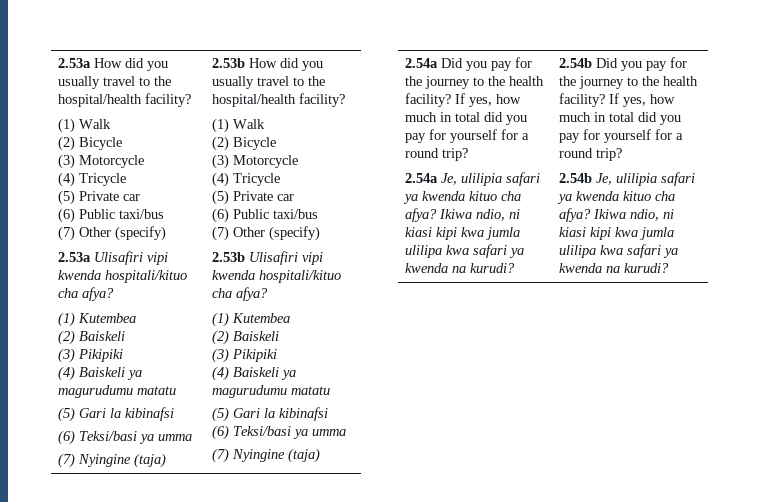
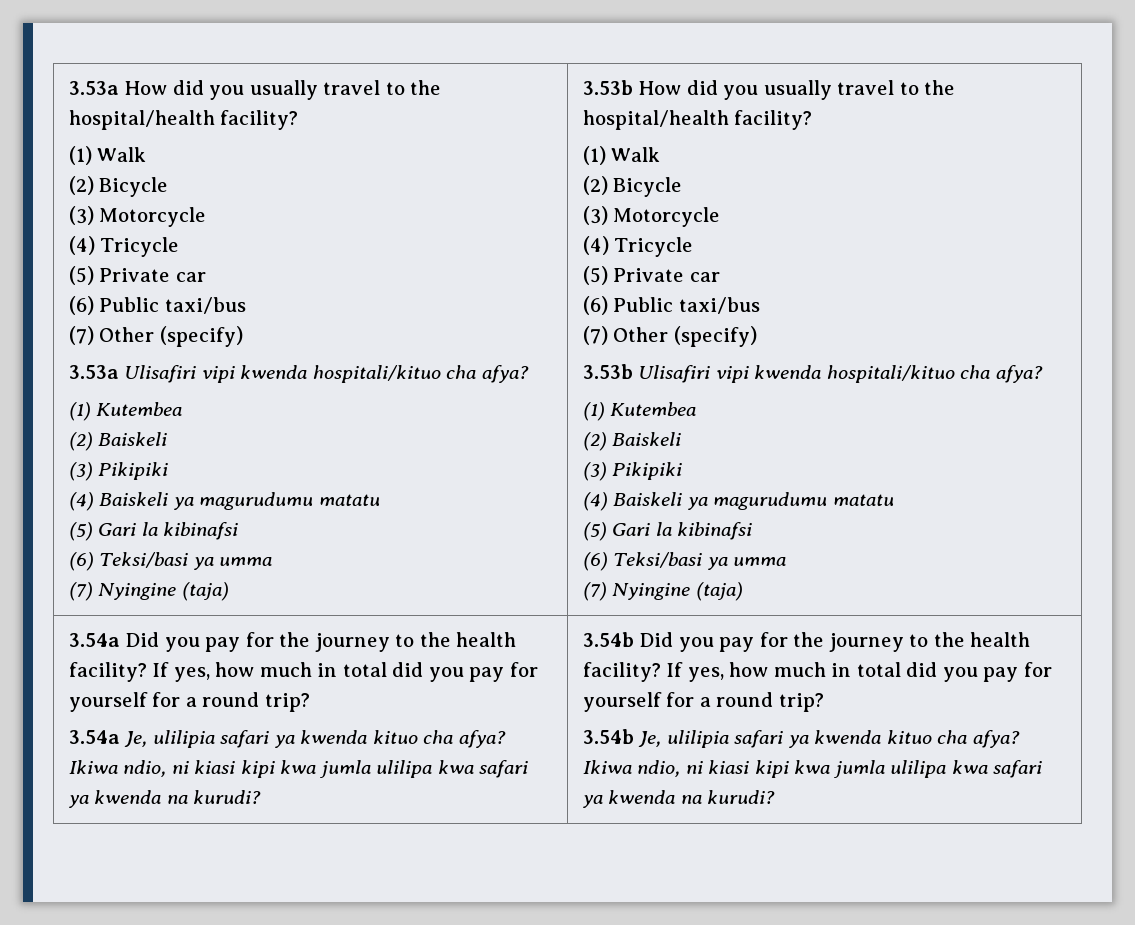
- 2.53a How did you usually travel to the hospital/health facility?
+ 3.53a How did you usually travel to the hospital/health facility?
- 2.53a Ulisafiri vipi kwenda hospitali/kituo cha afya?
+ 3.53a Ulisafiri vipi kwenda hospitali/kituo cha afya?
- 2.53b How did you usually travel to the hospital/health facility?
+ 3.53b How did you usually travel to the hospital/health facility?
- 2.53b Ulisafiri vipi kwenda hospitali/kituo cha afya?
+ 3.53b Ulisafiri vipi kwenda hospitali/kituo cha afya?
- 2.54a Did you pay for the journey to the health facility?
+ 3.54a Did you pay for the journey to the health facility?
- 2.54a Je, ulilipia safari ya kwenda kituo cha afya?
+ 3.54a Je, ulilipia safari ya kwenda kituo cha afya?
- 2.54b Did you pay for the journey to the health facility?
+ 3.54b Did you pay for the journey to the health facility?
- 2.54b Je, ulilipia safari ya kwenda kituo cha afya?
+ 3.54b Je, ulilipia safari ya kwenda kituo cha afya?

